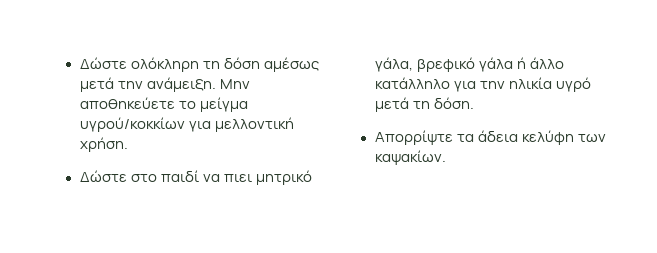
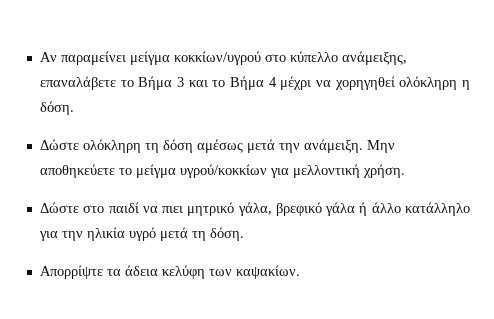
+ Αν παραμείνει μείγμα κοκκίων/υγρού στο κύπελλο ανάμειξης, επαναλάβετε το Βήμα 3 και το Βήμα 4 μέχρι να χορηγηθεί ολόκληρη η δόση.

